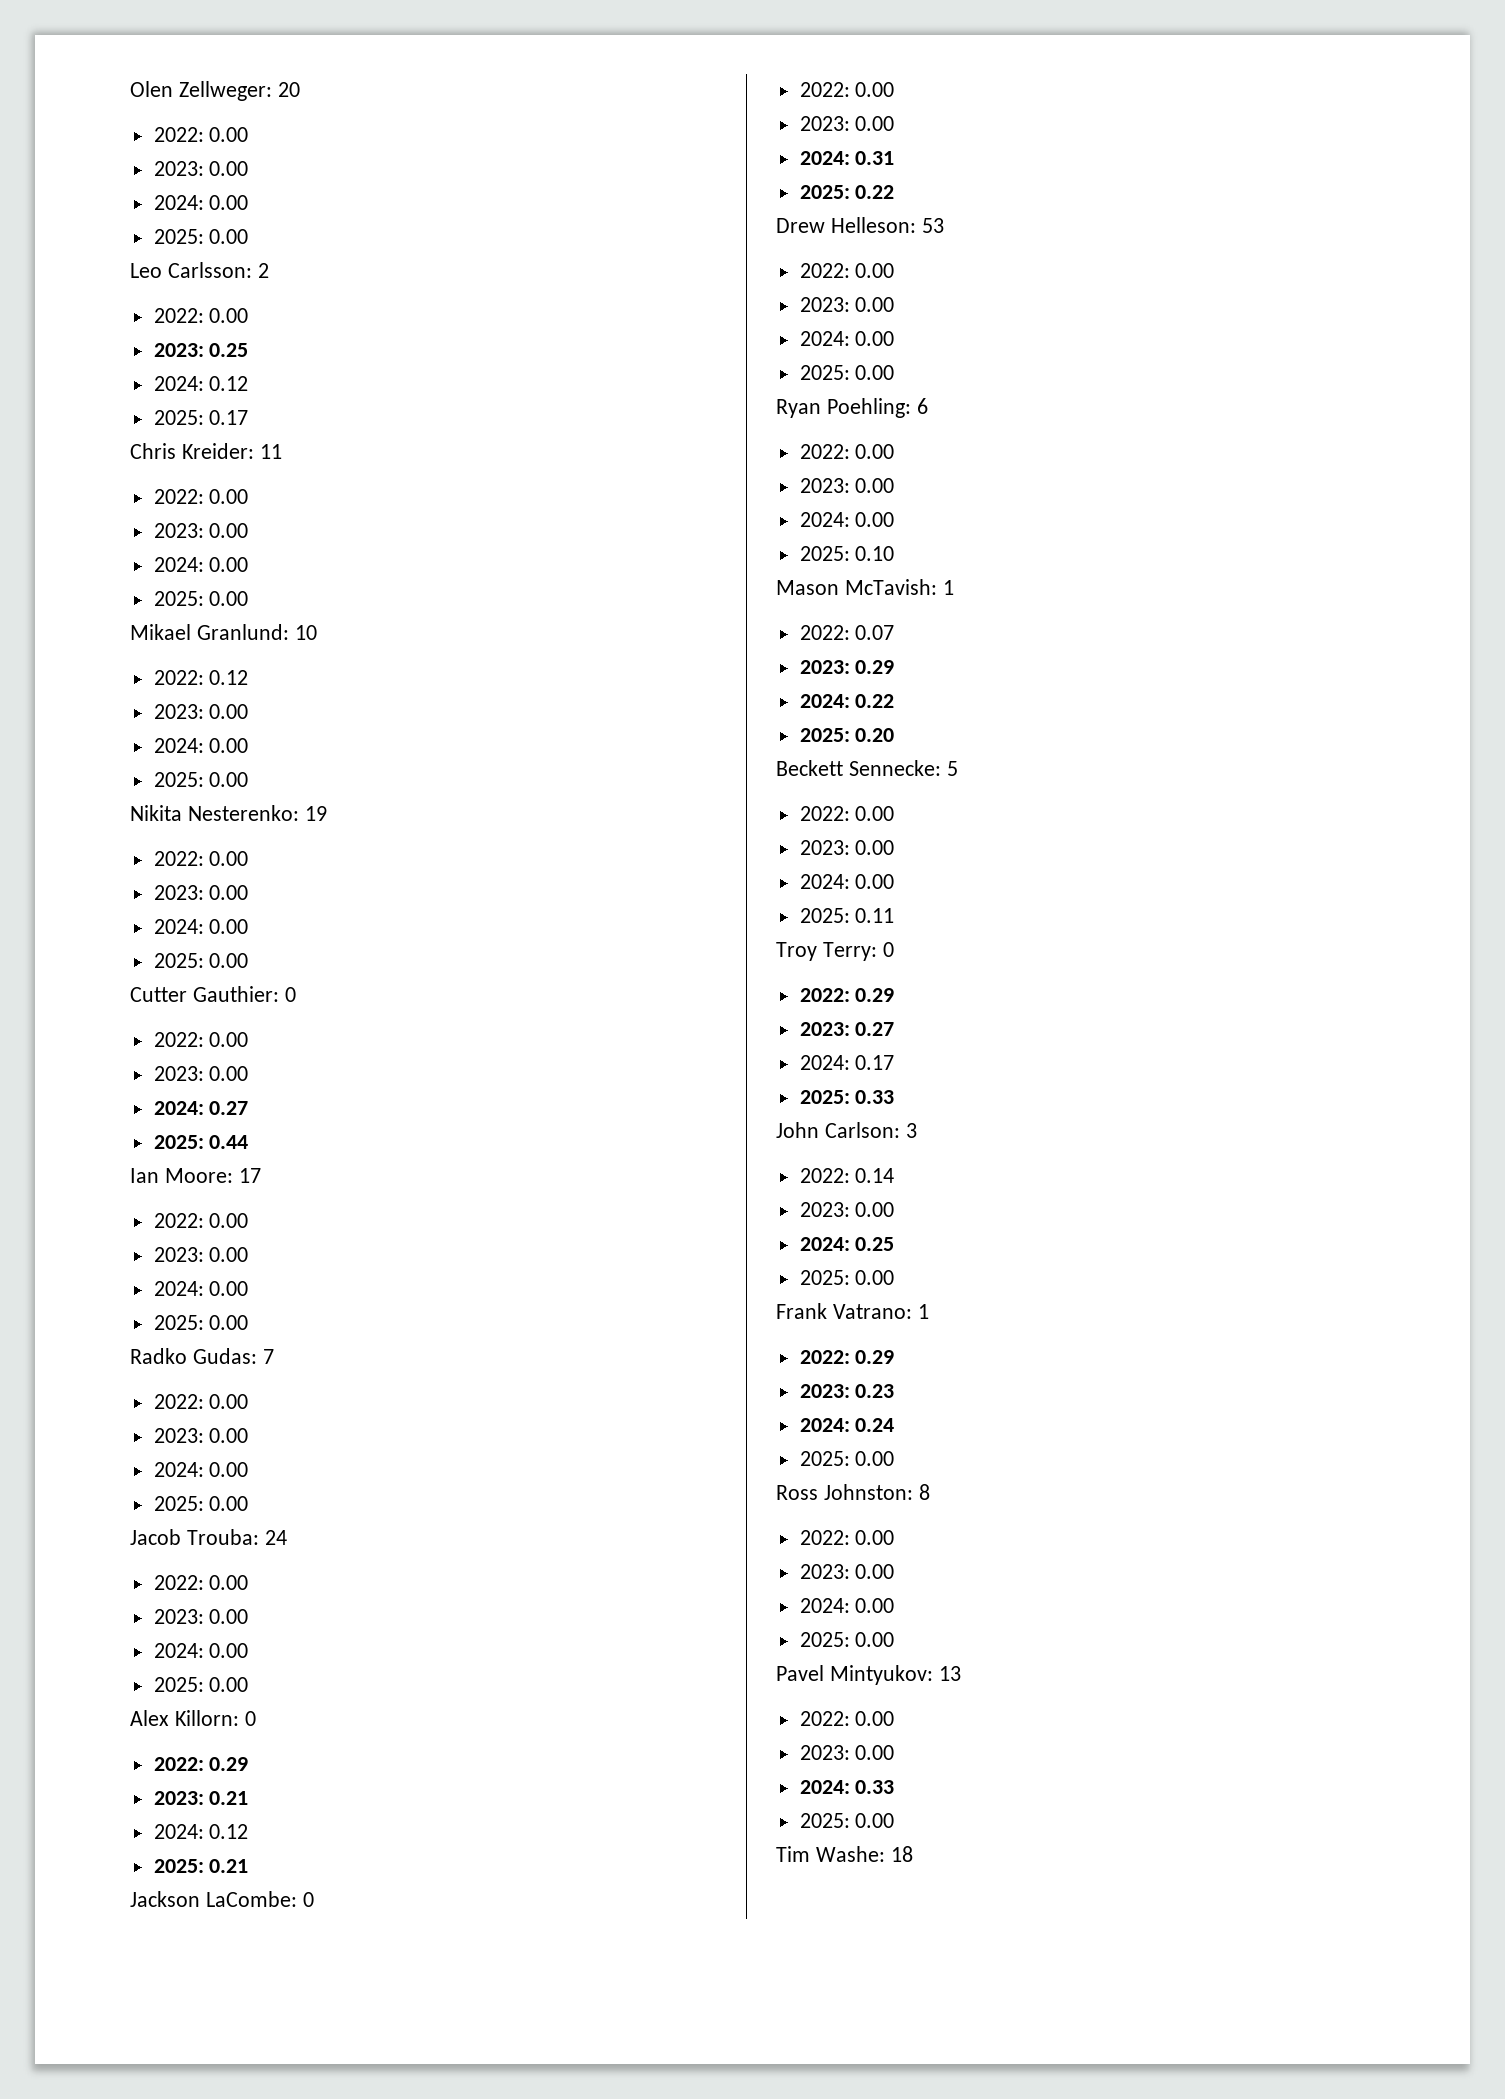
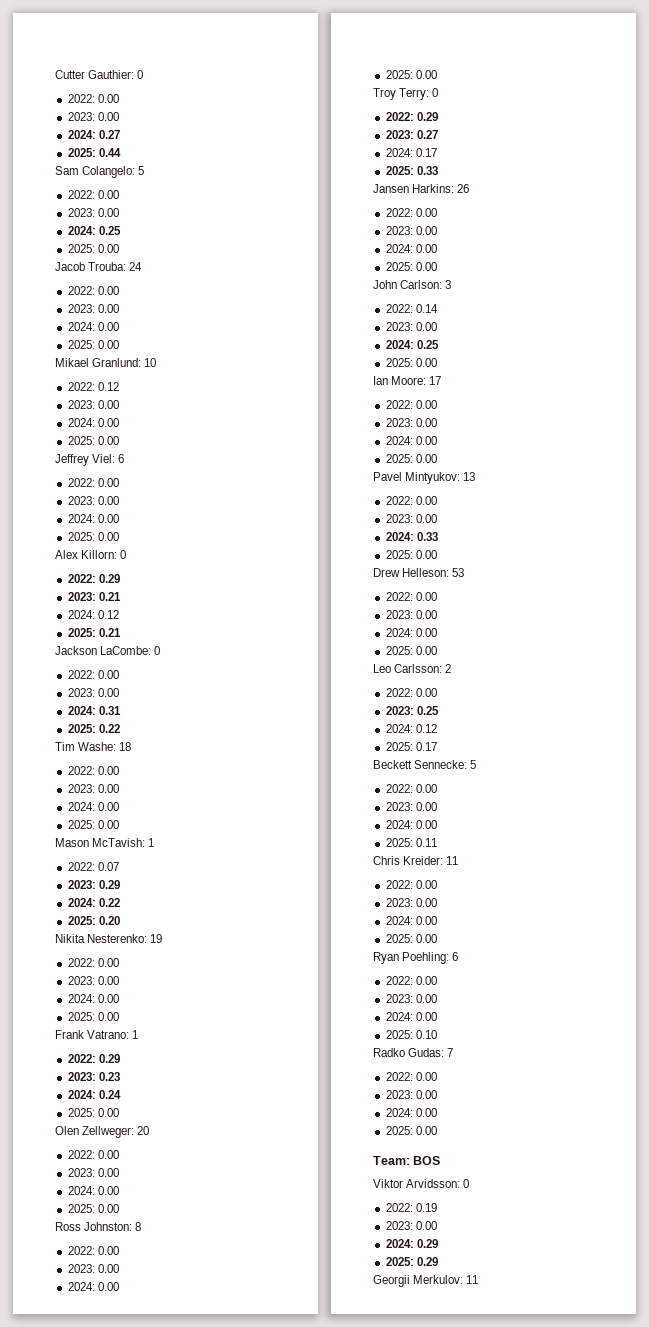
- Olen Zellweger: 20
+ Cutter Gauthier: 0
  2022: 0.00
  2023: 0.00
- 2024: 0.00
+ 2024: 0.27
+ 2025: 0.44
+ Sam Colangelo: 5
+ 2022: 0.00
+ 2023: 0.00
+ 2024: 0.25
  2025: 0.00
- Leo Carlsson: 2
- 2022: 0.00
- 2023: 0.25
- 2024: 0.12
- 2025: 0.17
- Chris Kreider: 11
+ Jacob Trouba: 24
- Nikita Nesterenko: 19
- 2022: 0.00
- 2023: 0.00
- 2024: 0.00
- 2025: 0.00
- Cutter Gauthier: 0
- 2022: 0.00
- 2023: 0.00
- 2024: 0.27
- 2025: 0.44
- Ian Moore: 17
- 2022: 0.00
- 2023: 0.00
- 2024: 0.00
- 2025: 0.00
- Radko Gudas: 7
- 2022: 0.00
- 2023: 0.00
- 2024: 0.00
- 2025: 0.00
- Jacob Trouba: 24
+ Jeffrey Viel: 6
+ Tim Washe: 18
+ 2022: 0.00
+ 2023: 0.00
+ 2024: 0.00
+ 2025: 0.00
+ Mason McTavish: 1
+ 2022: 0.07
+ 2023: 0.29
+ 2024: 0.22
+ 2025: 0.20
+ Nikita Nesterenko: 19
+ 2022: 0.00
+ 2023: 0.00
+ 2024: 0.00
+ 2025: 0.00
+ Frank Vatrano: 1
+ 2022: 0.29
+ 2023: 0.23
+ 2024: 0.24
+ 2025: 0.00
+ Olen Zellweger: 20
+ 2022: 0.00
+ 2023: 0.00
+ 2024: 0.00
+ 2025: 0.00
+ Ross Johnston: 8
+ 2022: 0.00
+ 2023: 0.00
+ 2024: 0.00
+ 2025: 0.00
+ Troy Terry: 0
+ 2022: 0.29
+ 2023: 0.27
+ 2024: 0.17
+ 2025: 0.33
+ Jansen Harkins: 26
+ 2022: 0.00
+ 2023: 0.00
+ 2024: 0.00
+ 2025: 0.00
+ John Carlson: 3
+ 2022: 0.14
+ 2023: 0.00
+ 2024: 0.25
+ 2025: 0.00
+ Ian Moore: 17
+ 2022: 0.00
+ 2023: 0.00
+ 2024: 0.00
+ 2025: 0.00
+ Pavel Mintyukov: 13
+ 2022: 0.00
+ 2023: 0.00
+ 2024: 0.33
+ 2025: 0.00
+ Leo Carlsson: 2
+ 2022: 0.00
+ 2023: 0.25
+ 2024: 0.12
+ 2025: 0.17
+ Beckett Sennecke: 5
+ 2022: 0.00
+ 2023: 0.00
+ 2024: 0.00
+ 2025: 0.11
+ Chris Kreider: 11
+ 2022: 0.00
+ 2023: 0.00
+ 2024: 0.00
+ 2025: 0.00
- Mason McTavish: 1
- 2022: 0.07
- 2023: 0.29
- 2024: 0.22
- 2025: 0.20
- Beckett Sennecke: 5
- 2022: 0.00
- 2023: 0.00
- 2024: 0.00
- 2025: 0.11
- Troy Terry: 0
- 2022: 0.29
- 2023: 0.27
- 2024: 0.17
- 2025: 0.33
- John Carlson: 3
- 2022: 0.14
- 2023: 0.00
- 2024: 0.25
- 2025: 0.00
- Frank Vatrano: 1
- 2022: 0.29
- 2023: 0.23
- 2024: 0.24
- 2025: 0.00
- Ross Johnston: 8
+ Radko Gudas: 7
  2022: 0.00
  2023: 0.00
  2024: 0.00
  2025: 0.00
- Pavel Mintyukov: 13
- 2022: 0.00
+ Team: BOS
+ Viktor Arvidsson: 0
+ 2022: 0.19
  2023: 0.00
- 2024: 0.33
- 2025: 0.00
- Tim Washe: 18
+ 2024: 0.29
+ 2025: 0.29
+ Georgii Merkulov: 11

